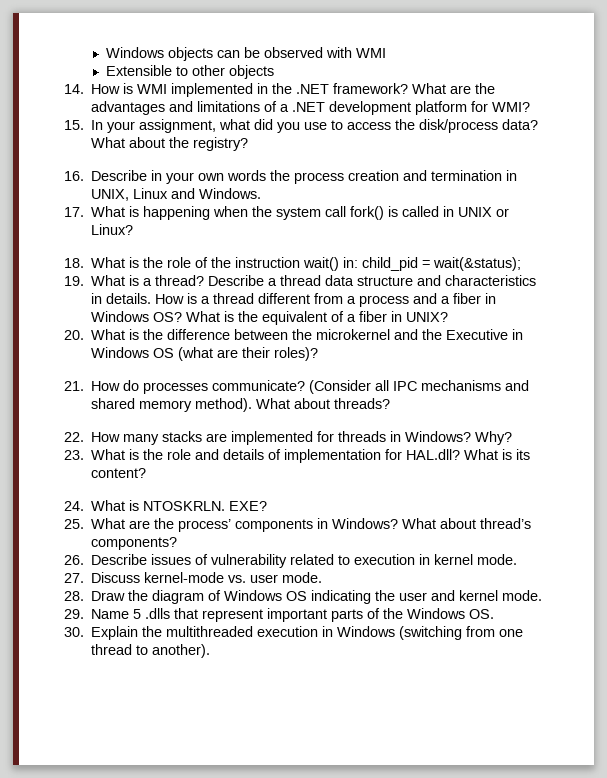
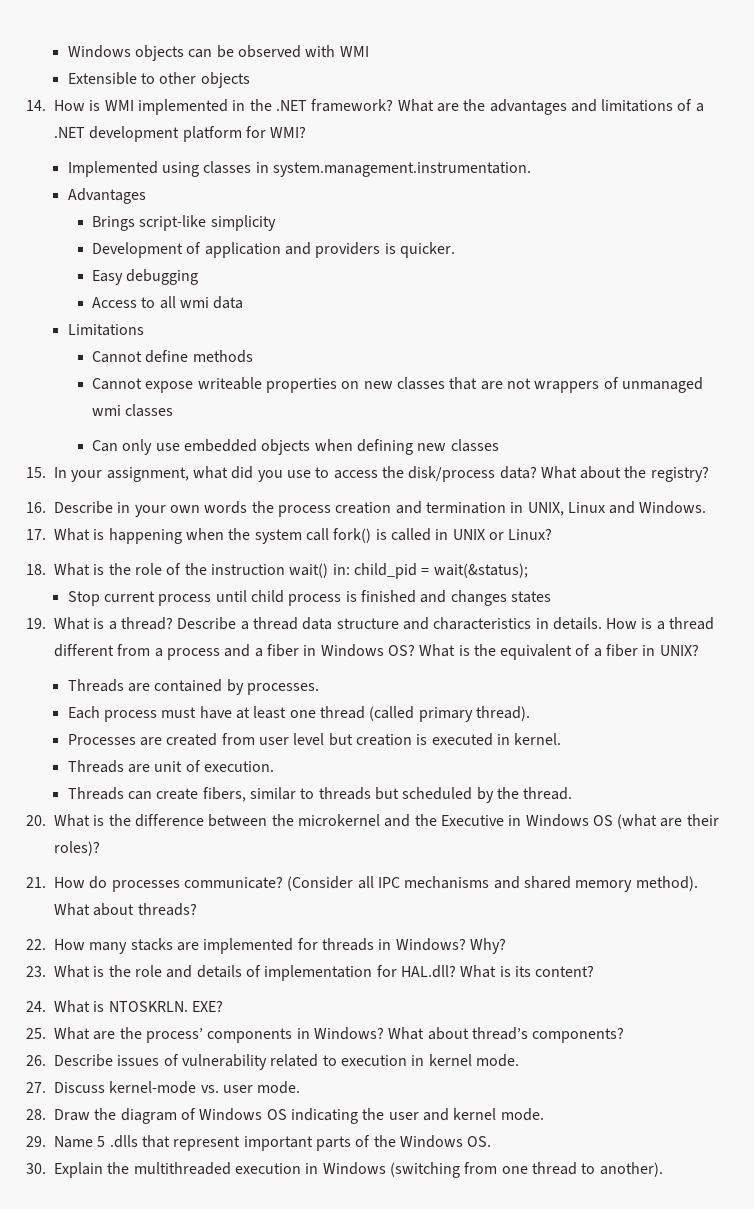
+ Implemented using classes in system.management.instrumentation.
+ Advantages
+ Brings script-like simplicity
+ Development of application and providers is quicker.
+ Easy debugging
+ Access to all wmi data
+ Limitations
+ Cannot define methods
+ Cannot expose writeable properties on new classes that are not wrappers of unmanaged wmi classes
+ Can only use embedded objects when defining new classes
+ Stop current process until child process is finished and changes states
+ Threads are contained by processes.
+ Each process must have at least one thread (called primary thread).
+ Processes are created from user level but creation is executed in kernel.
+ Threads are unit of execution.
+ Threads can create fibers, similar to threads but scheduled by the thread.

